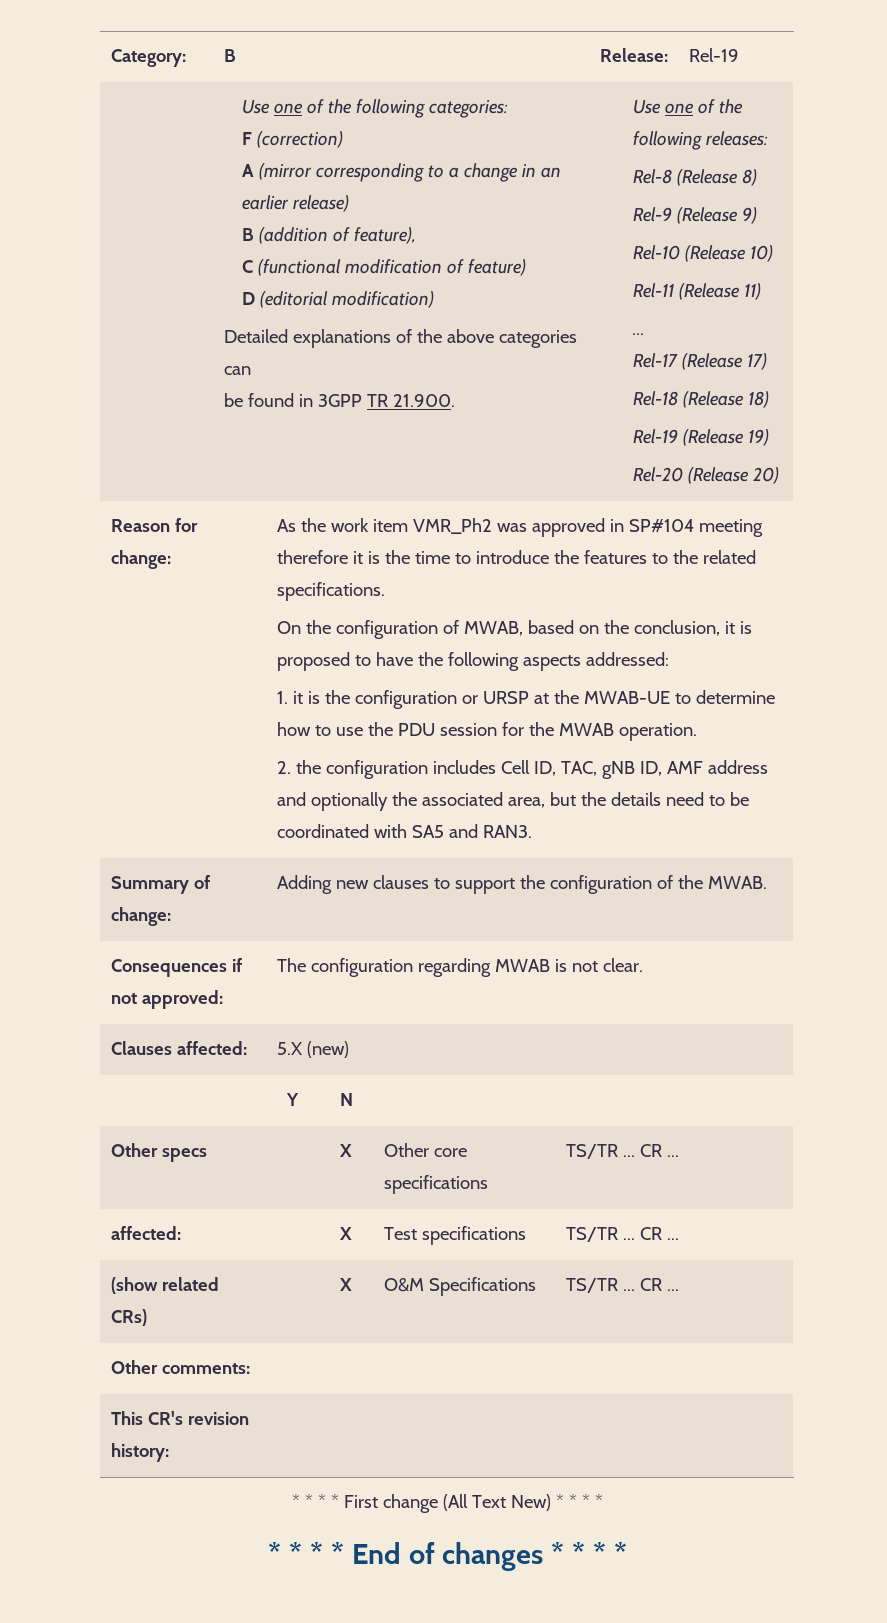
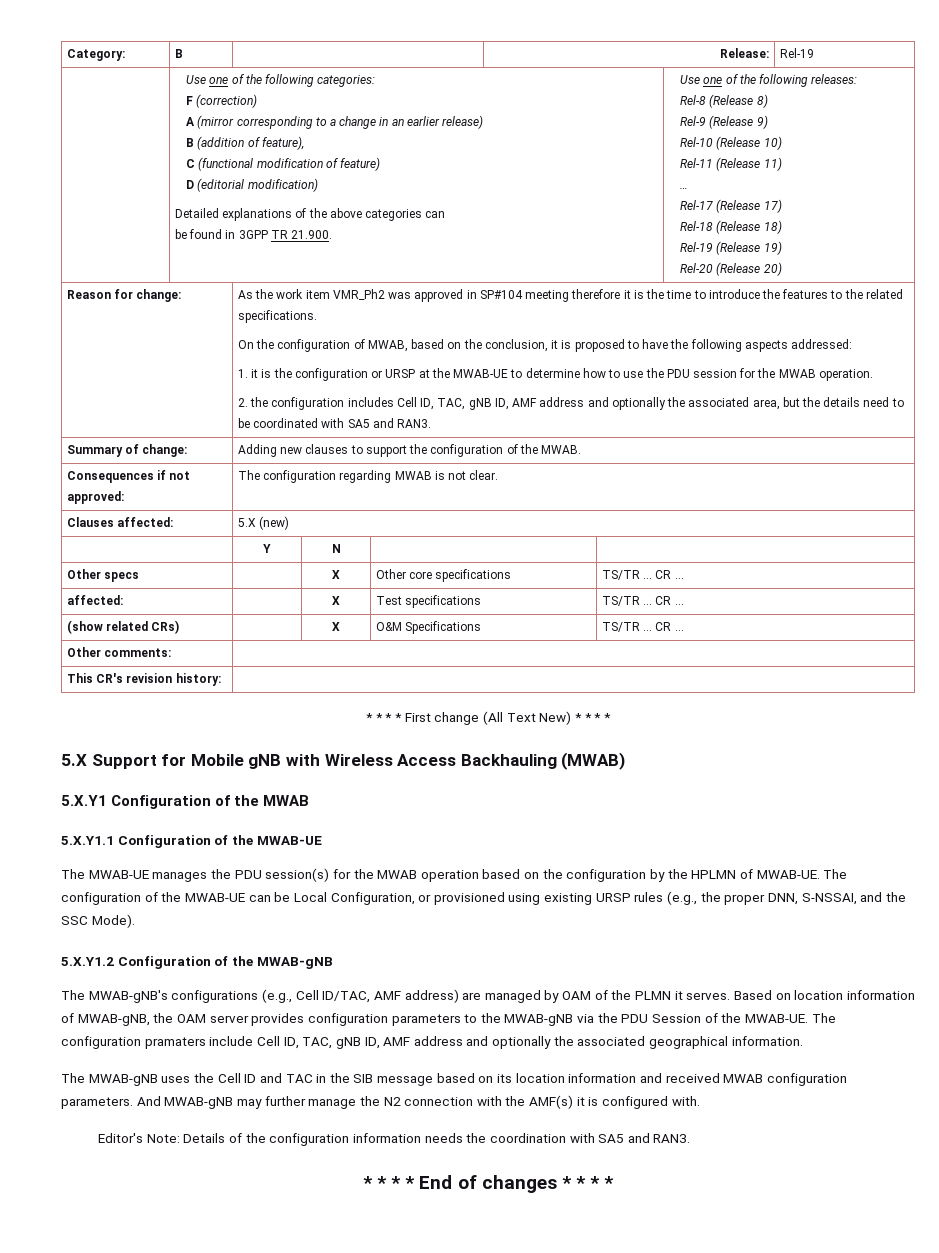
+ 5.X Support for Mobile gNB with Wireless Access Backhauling (MWAB)
+ 5.X.Y1 Configuration of the MWAB
+ 5.X.Y1.1 Configuration of the MWAB-UE
+ The MWAB-UE manages the PDU session(s) for the MWAB operation based on the configuration by the HPLMN of MWAB-UE. The configuration of the MWAB-UE can be Local Configuration, or provisioned using existing URSP rules (e.g., the proper DNN, S-NSSAI, and the SSC Mode).
+ 5.X.Y1.2 Configuration of the MWAB-gNB
+ The MWAB-gNB's configurations (e.g., Cell ID/TAC, AMF address) are managed by OAM of the PLMN it serves. Based on location information of MWAB-gNB, the OAM server provides configuration parameters to the MWAB-gNB via the PDU Session of the MWAB-UE. The configuration pramaters include Cell ID, TAC, gNB ID, AMF address and optionally the associated geographical information.
+ The MWAB-gNB uses the Cell ID and TAC in the SIB message based on its location information and received MWAB configuration parameters. And MWAB-gNB may further manage the N2 connection with the AMF(s) it is configured with.
+ Editor's Note: Details of the configuration information needs the coordination with SA5 and RAN3.

